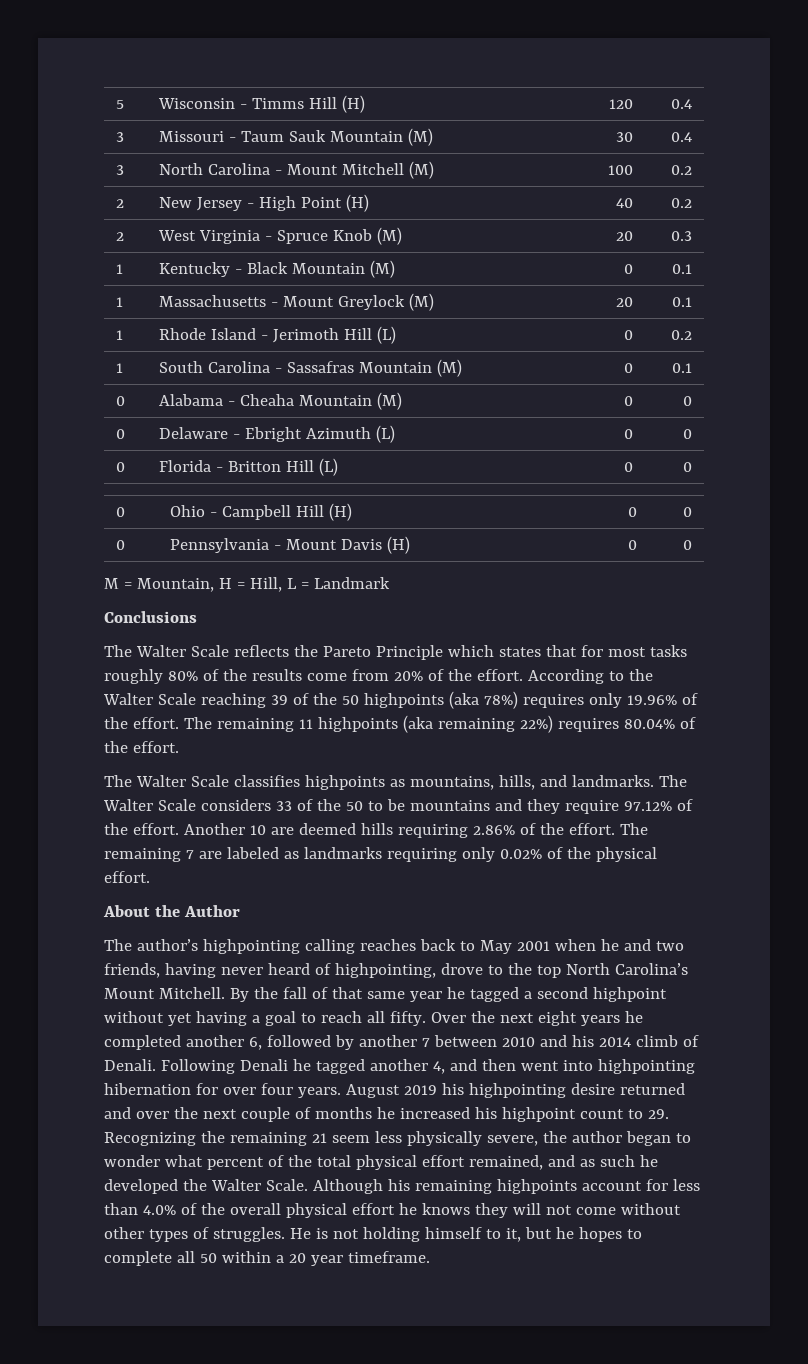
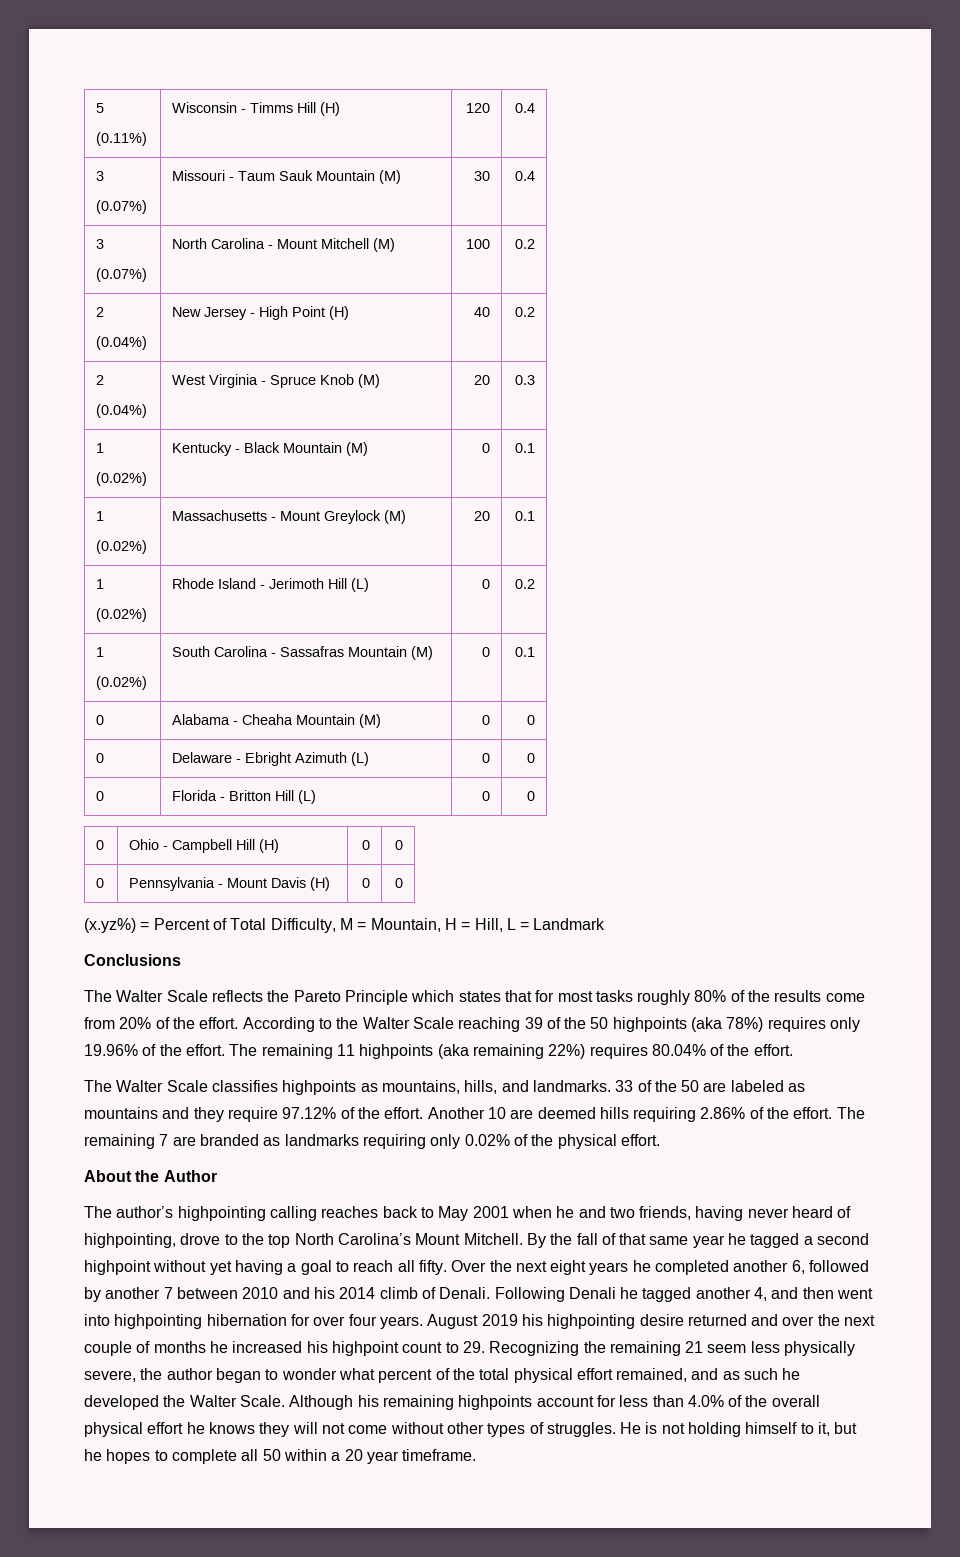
- 5 | Wisconsin - Timms Hill (H) | 120 | 0.4
- 3 | Missouri - Taum Sauk Mountain (M) | 30 | 0.4
- 3 | North Carolina - Mount Mitchell (M) | 100 | 0.2
- 2 | New Jersey - High Point (H) | 40 | 0.2
- 2 | West Virginia - Spruce Knob (M) | 20 | 0.3
- 1 | Kentucky - Black Mountain (M) | 0 | 0.1
- 1 | Massachusetts - Mount Greylock (M) | 20 | 0.1
- 1 | Rhode Island - Jerimoth Hill (L) | 0 | 0.2
- 1 | South Carolina - Sassafras Mountain (M) | 0 | 0.1
+ 5
+ (0.11%) | Wisconsin - Timms Hill (H) | 120 | 0.4
+ 3
+ (0.07%) | Missouri - Taum Sauk Mountain (M) | 30 | 0.4
+ 3
+ (0.07%) | North Carolina - Mount Mitchell (M) | 100 | 0.2
+ 2
+ (0.04%) | New Jersey - High Point (H) | 40 | 0.2
+ 2
+ (0.04%) | West Virginia - Spruce Knob (M) | 20 | 0.3
+ 1
+ (0.02%) | Kentucky - Black Mountain (M) | 0 | 0.1
+ 1
+ (0.02%) | Massachusetts - Mount Greylock (M) | 20 | 0.1
+ 1
+ (0.02%) | Rhode Island - Jerimoth Hill (L) | 0 | 0.2
+ 1
+ (0.02%) | South Carolina - Sassafras Mountain (M) | 0 | 0.1
- M = Mountain, H = Hill, L = Landmark
+ (x.yz%) = Percent of Total Difficulty, M = Mountain, H = Hill, L = Landmark
- The Walter Scale considers 33 of the 50 to be mountains and they require 97.12% of the effort.
+ 33 of the 50 are labeled as mountains and they require 97.12% of the effort.
- The remaining 7 are labeled as landmarks requiring only 0.02% of the physical effort.
+ The remaining 7 are branded as landmarks requiring only 0.02% of the physical effort.

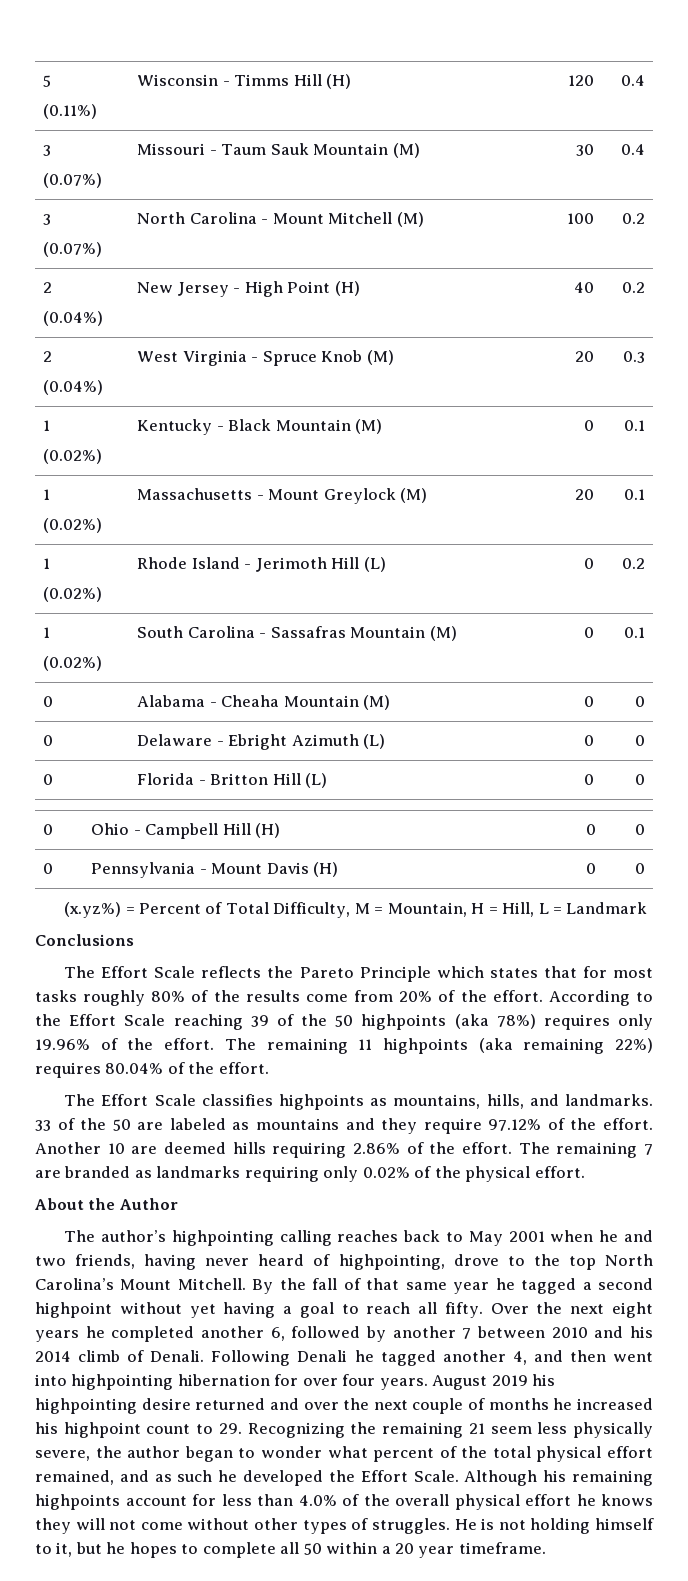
- The Walter Scale reflects the Pareto Principle which states that for most tasks roughly 80% of the results come from 20% of the effort.
+ The Effort Scale reflects the Pareto Principle which states that for most tasks roughly 80% of the results come from 20% of the effort.
- According to the Walter Scale reaching 39 of the 50 highpoints (aka 78%) requires only 19.96% of the effort.
+ According to the Effort Scale reaching 39 of the 50 highpoints (aka 78%) requires only 19.96% of the effort.
- The Walter Scale classifies highpoints as mountains, hills, and landmarks.
+ The Effort Scale classifies highpoints as mountains, hills, and landmarks.
- August 2019 his highpointing desire returned and over the next couple of months he increased his highpoint count to 29. Recognizing the remaining 21 seem less physically severe, the author began to wonder what percent of the total physical effort remained, and as such he developed the Walter Scale.
+ August 2019 his highpointing desire returned and over the next couple of months he increased his highpoint count to 29. Recognizing the remaining 21 seem less physically severe, the author began to wonder what percent of the total physical effort remained, and as such he developed the Effort Scale.

